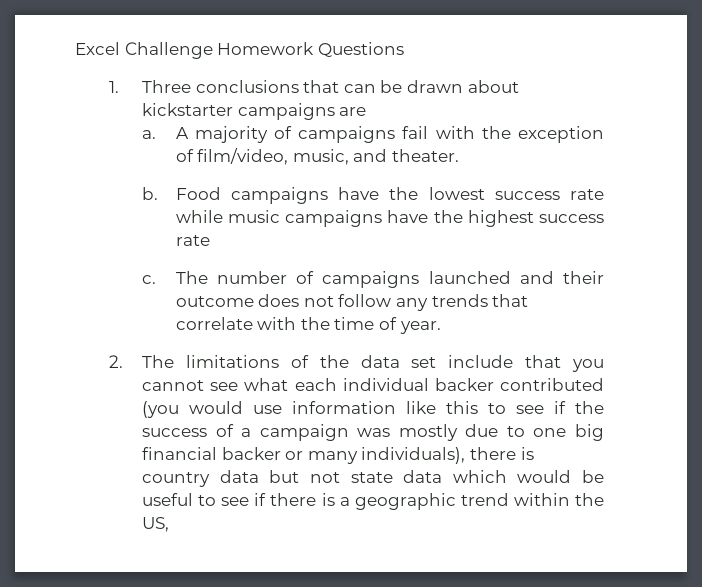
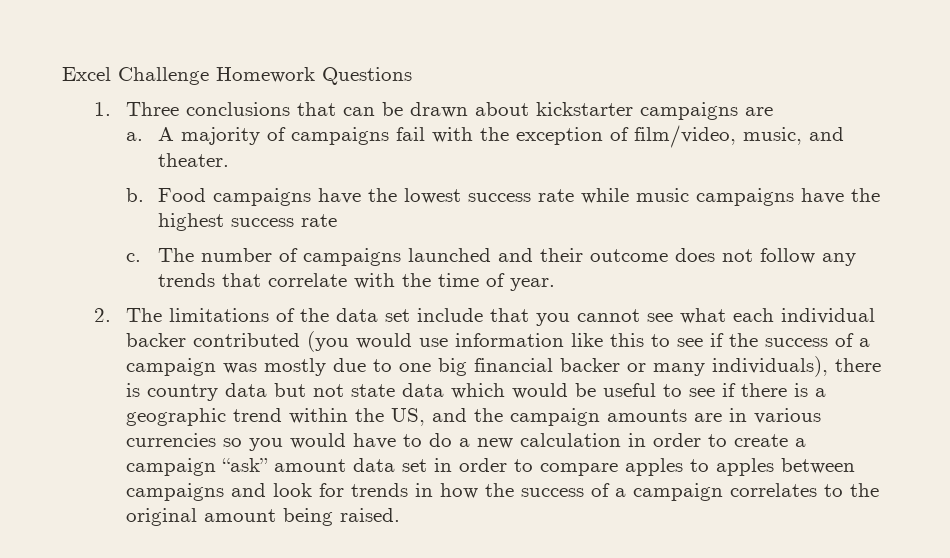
- 2. The limitations of the data set include that you cannot see what each individual backer contributed (you would use information like this to see if the success of a campaign was mostly due to one big financial backer or many individuals), there is country data but not state data which would be useful to see if there is a geographic trend within the US,
+ 2. The limitations of the data set include that you cannot see what each individual backer contributed (you would use information like this to see if the success of a campaign was mostly due to one big financial backer or many individuals), there is country data but not state data which would be useful to see if there is a geographic trend within the US, and the campaign amounts are in various currencies so you would have to do a new calculation in order to create a campaign “ask” amount data set in order to compare apples to apples between campaigns and look for trends in how the success of a campaign correlates to the original amount being raised.

